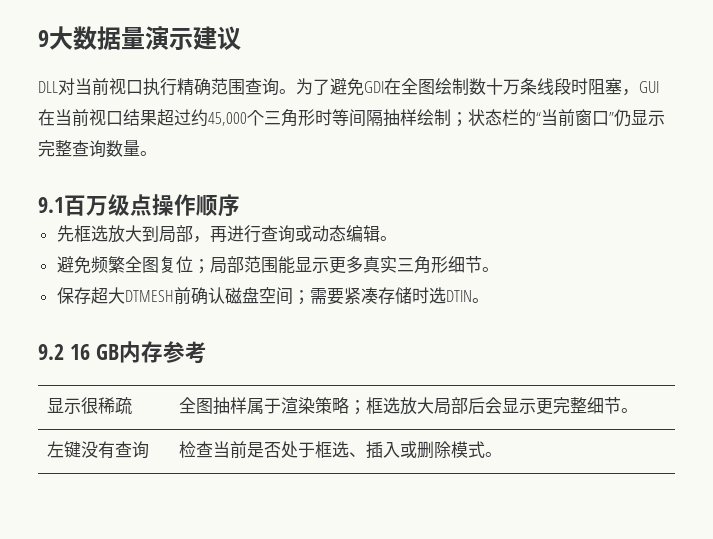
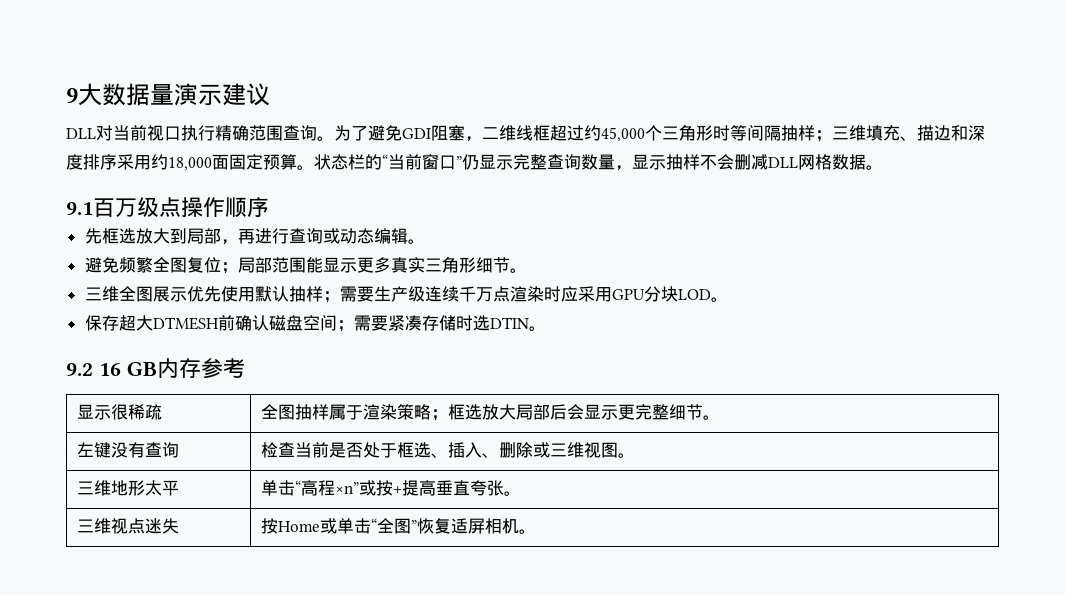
- 为了避免GDI在全图绘制数十万条线段时阻塞，GUI在当前视口结果超过约45,000个三角形时等间隔抽样绘制；状态栏的“当前窗口”仍显示完整查询数量。
+ 为了避免GDI阻塞，二维线框超过约45,000个三角形时等间隔抽样；三维填充、描边和深度排序采用约18,000面固定预算。状态栏的“当前窗口”仍显示完整查询数量，显示抽样不会删减DLL网格数据。
+ 三维全图展示优先使用默认抽样；需要生产级连续千万点渲染时应采用GPU分块LOD。
- 左键没有查询 | 检查当前是否处于框选、插入或删除模式。
+ 左键没有查询 | 检查当前是否处于框选、插入、删除或三维视图。
+ 三维地形太平 | 单击“高程×n”或按+提高垂直夸张。
+ 三维视点迷失 | 按Home或单击“全图”恢复适屏相机。

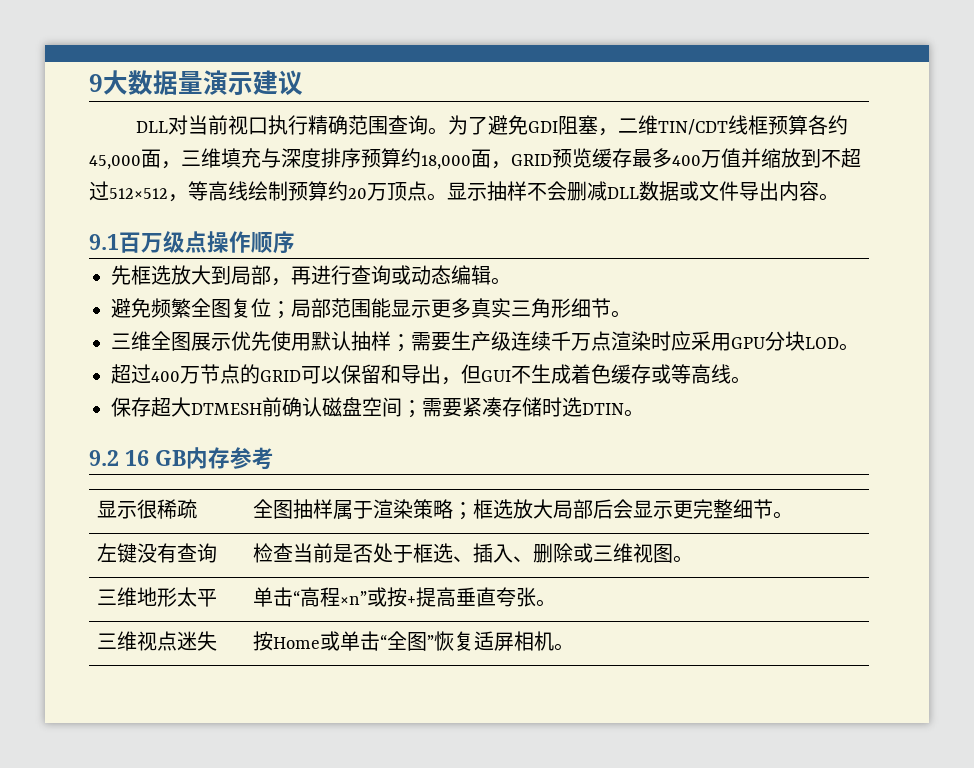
- 为了避免GDI阻塞，二维线框超过约45,000个三角形时等间隔抽样；三维填充、描边和深度排序采用约18,000面固定预算。状态栏的“当前窗口”仍显示完整查询数量，显示抽样不会删减DLL网格数据。
+ 为了避免GDI阻塞，二维TIN/CDT线框预算各约45,000面，三维填充与深度排序预算约18,000面，GRID预览缓存最多400万值并缩放到不超过512×512，等高线绘制预算约20万顶点。显示抽样不会删减DLL数据或文件导出内容。
+ 超过400万节点的GRID可以保留和导出，但GUI不生成着色缓存或等高线。

